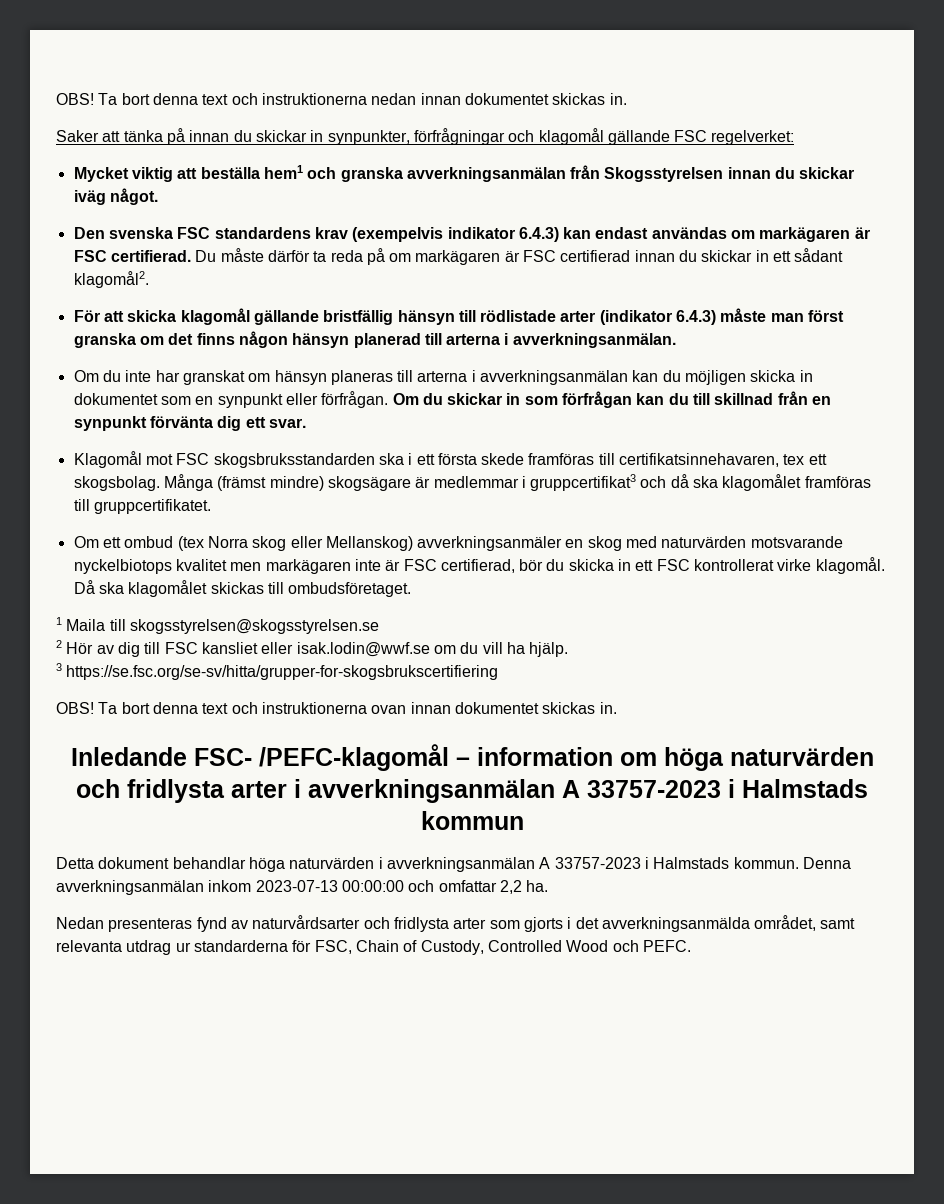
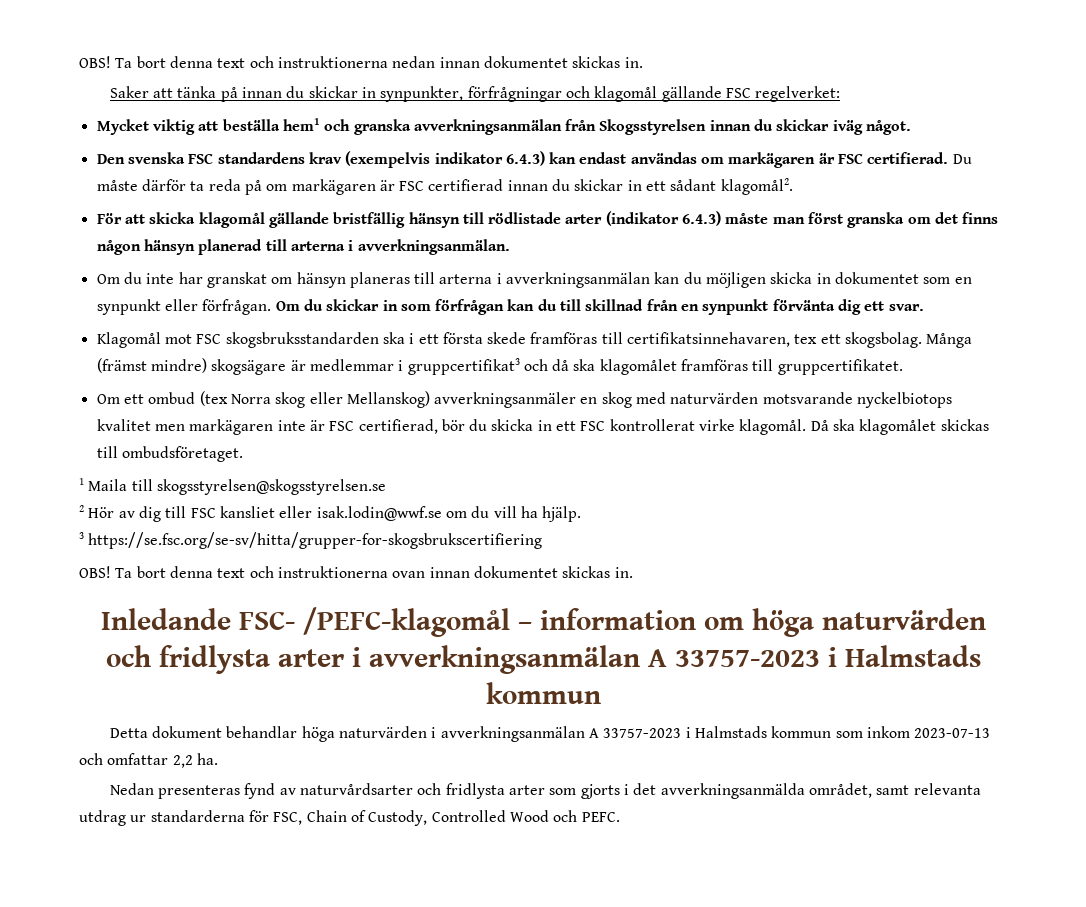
- Detta dokument behandlar höga naturvärden i avverkningsanmälan A 33757-2023 i Halmstads kommun. Denna avverkningsanmälan inkom 2023-07-13 00:00:00 och omfattar 2,2 ha.
+ Detta dokument behandlar höga naturvärden i avverkningsanmälan A 33757-2023 i Halmstads kommun som inkom 2023-07-13 och omfattar 2,2 ha.

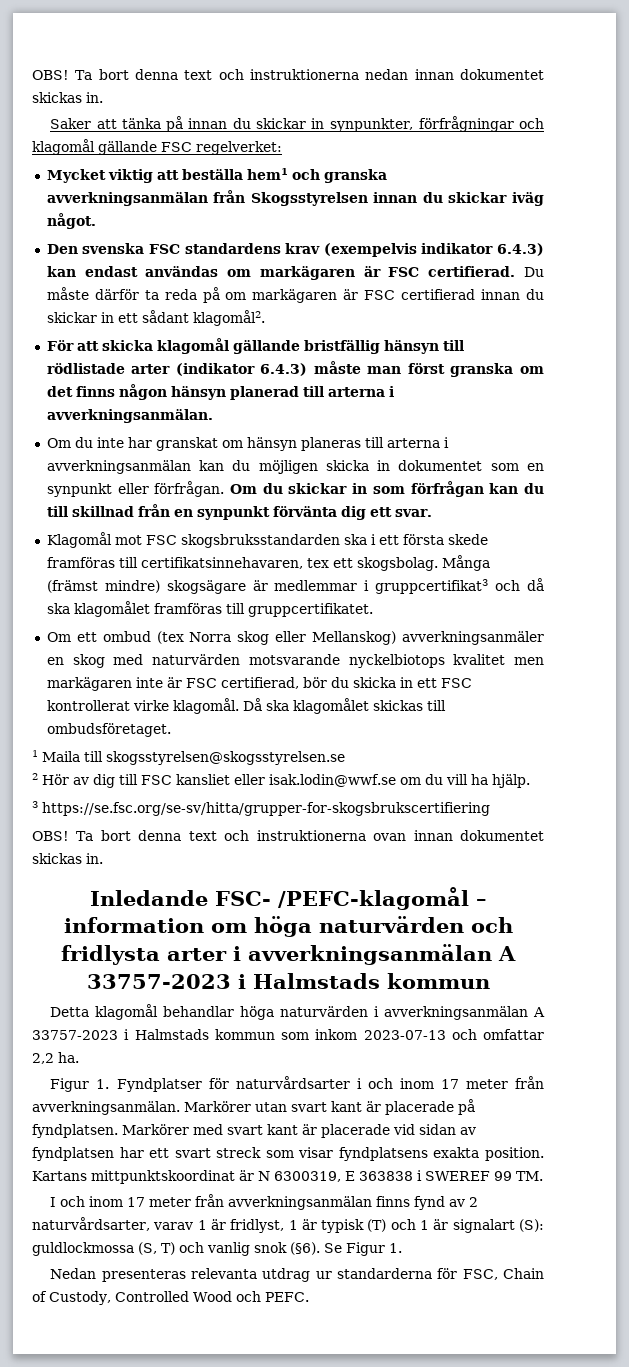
- Detta dokument behandlar höga naturvärden i avverkningsanmälan A 33757-2023 i Halmstads kommun som inkom 2023-07-13 och omfattar 2,2 ha.
+ Detta klagomål behandlar höga naturvärden i avverkningsanmälan A 33757-2023 i Halmstads kommun som inkom 2023-07-13 och omfattar 2,2 ha.
- Nedan presenteras fynd av naturvårdsarter och fridlysta arter som gjorts i det avverkningsanmälda området, samt relevanta utdrag ur standarderna för FSC, Chain of Custody, Controlled Wood och PEFC.
+ Figur 1. Fyndplatser för naturvårdsarter i och inom 17 meter från avverkningsanmälan. Markörer utan svart kant är placerade på fyndplatsen. Markörer med svart kant är placerade vid sidan av fyndplatsen har ett svart streck som visar fyndplatsens exakta position. Kartans mittpunktskoordinat är N 6300319, E 363838 i SWEREF 99 TM.
+ I och inom 17 meter från avverkningsanmälan finns fynd av 2 naturvårdsarter, varav 1 är fridlyst, 1 är typisk (T) och 1 är signalart (S): guldlockmossa (S, T) och vanlig snok (§6). Se Figur 1.
+ Nedan presenteras relevanta utdrag ur standarderna för FSC, Chain of Custody, Controlled Wood och PEFC.

